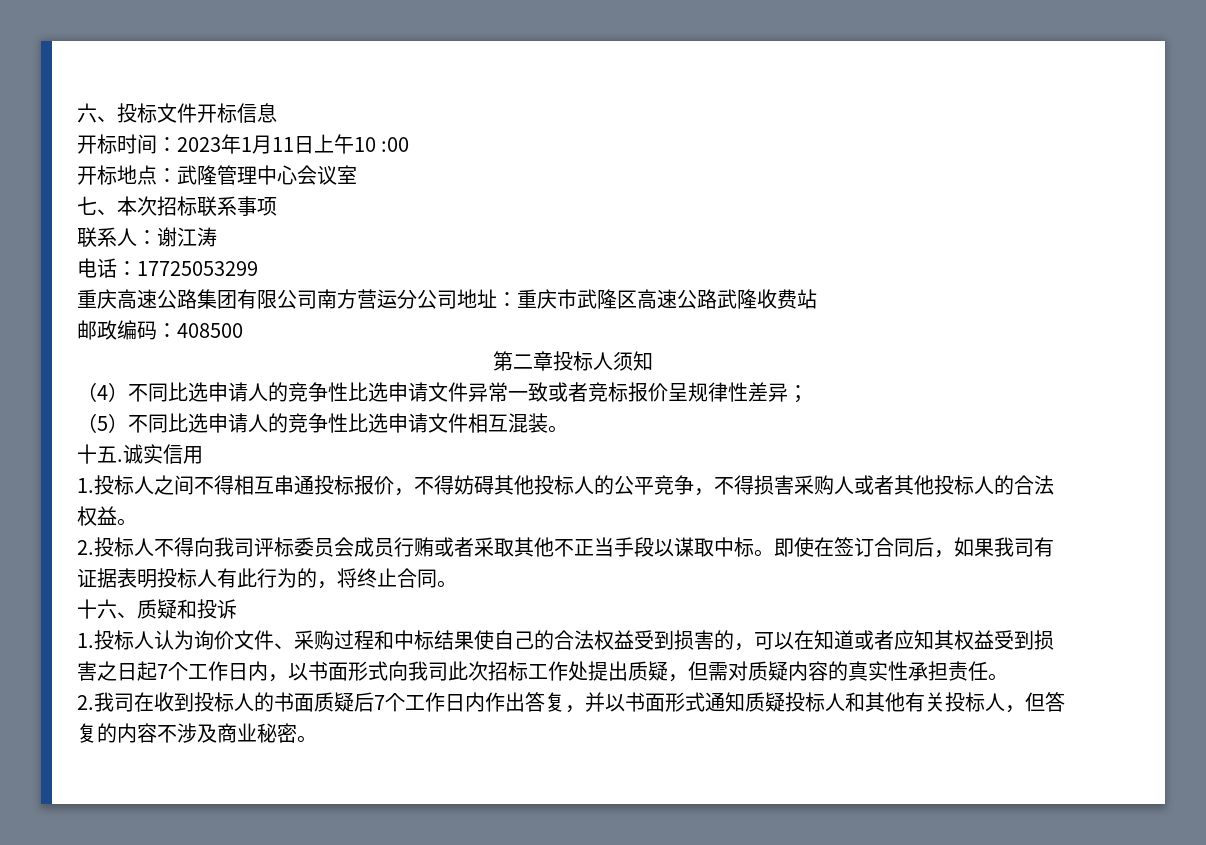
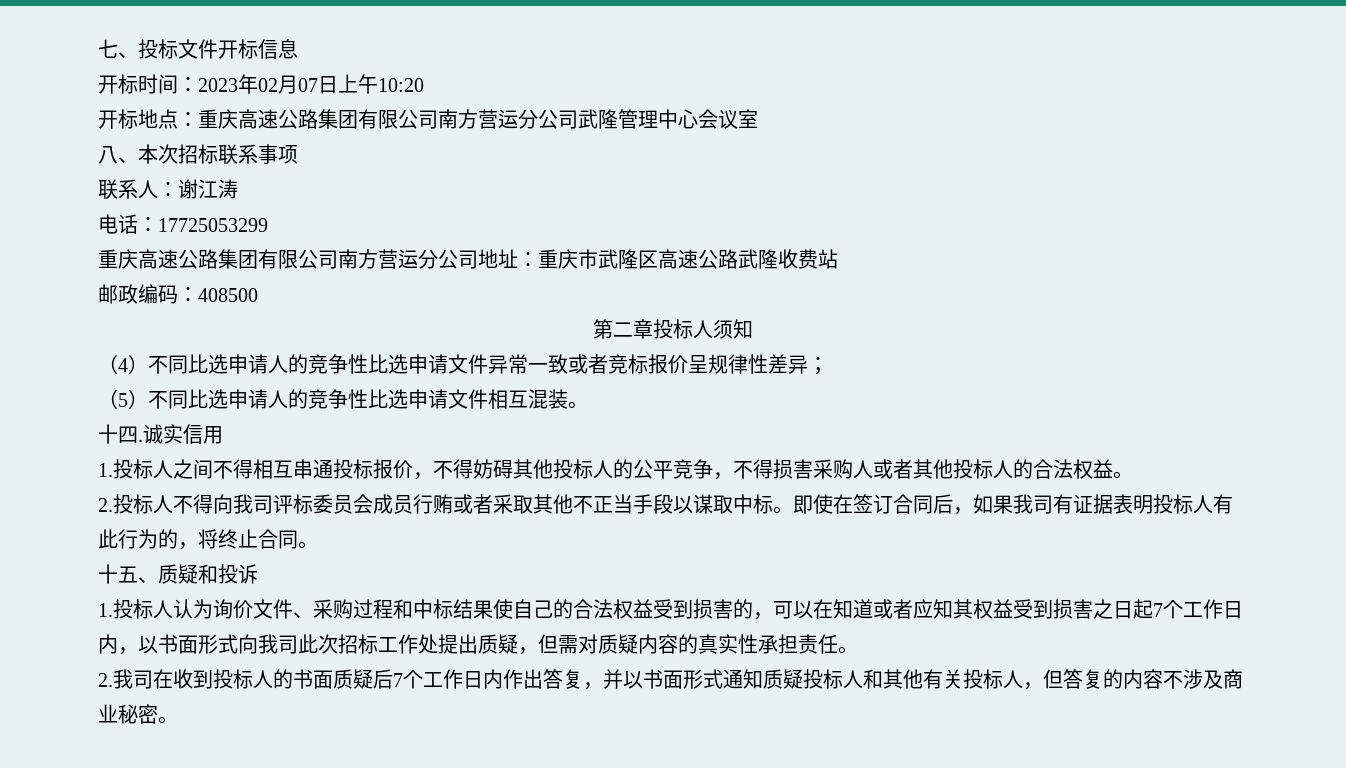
- 六、投标文件开标信息
+ 七、投标文件开标信息
- 开标时间：2023年1月11日上午10 :00
- 开标地点：武隆管理中心会议室
+ 开标时间：2023年02月07日上午10:20
+ 开标地点：重庆高速公路集团有限公司南方营运分公司武隆管理中心会议室
- 七、本次招标联系事项
+ 八、本次招标联系事项
- 十五.
+ 十四.
- 十六、质疑和投诉
+ 十五、质疑和投诉

